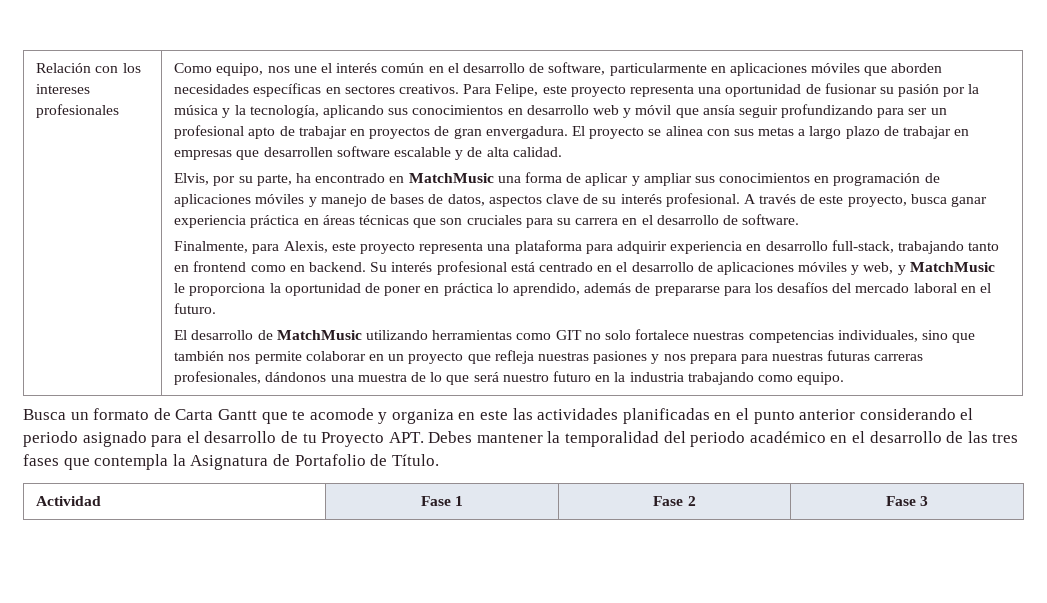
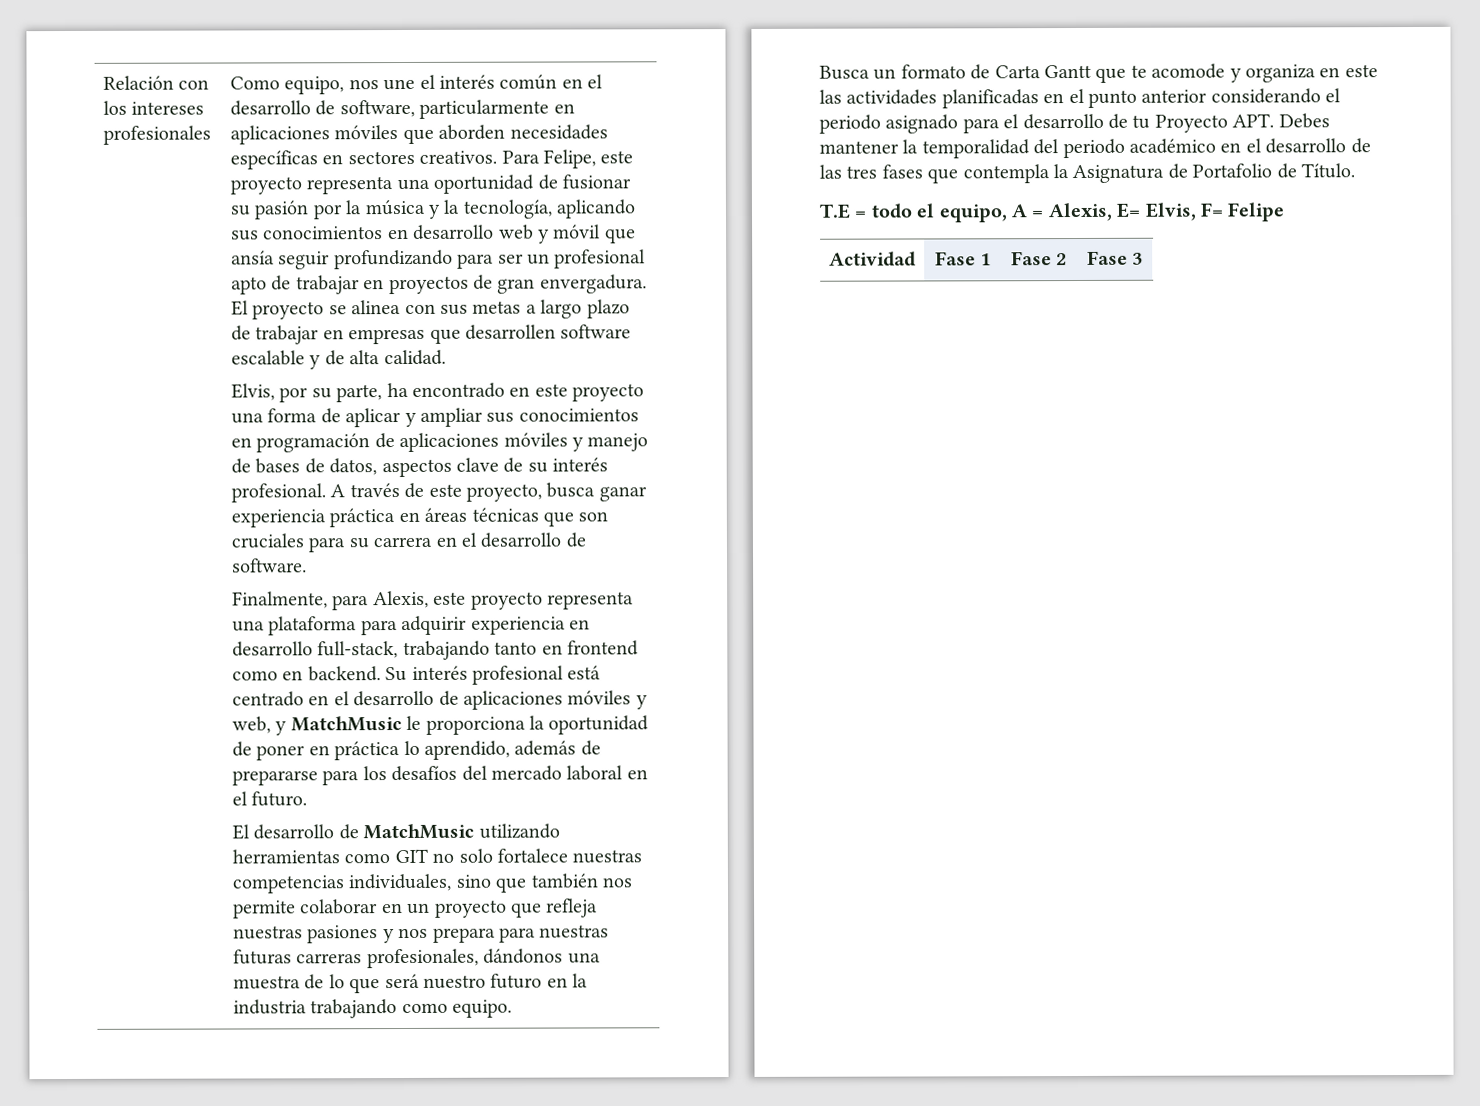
- Elvis, por su parte, ha encontrado en MatchMusic una forma de aplicar y ampliar sus conocimientos en programación de aplicaciones móviles y manejo de bases de datos, aspectos clave de su interés profesional.
+ Elvis, por su parte, ha encontrado en este proyecto una forma de aplicar y ampliar sus conocimientos en programación de aplicaciones móviles y manejo de bases de datos, aspectos clave de su interés profesional.
+ T.E = todo el equipo, A = Alexis, E= Elvis, F= Felipe

